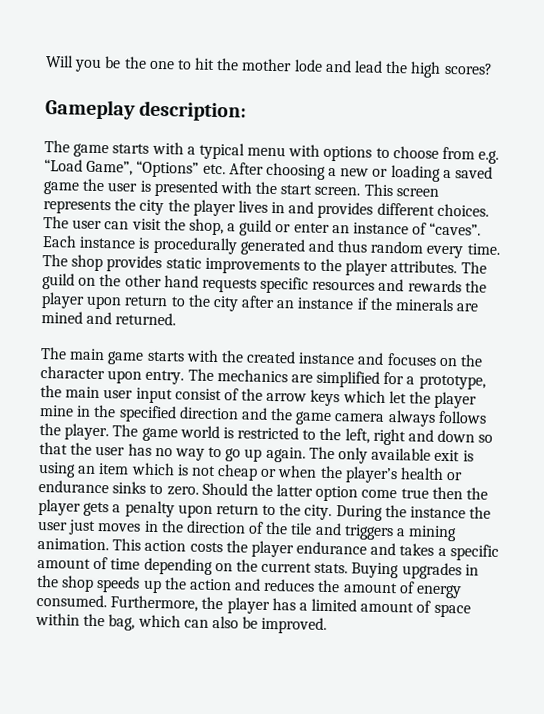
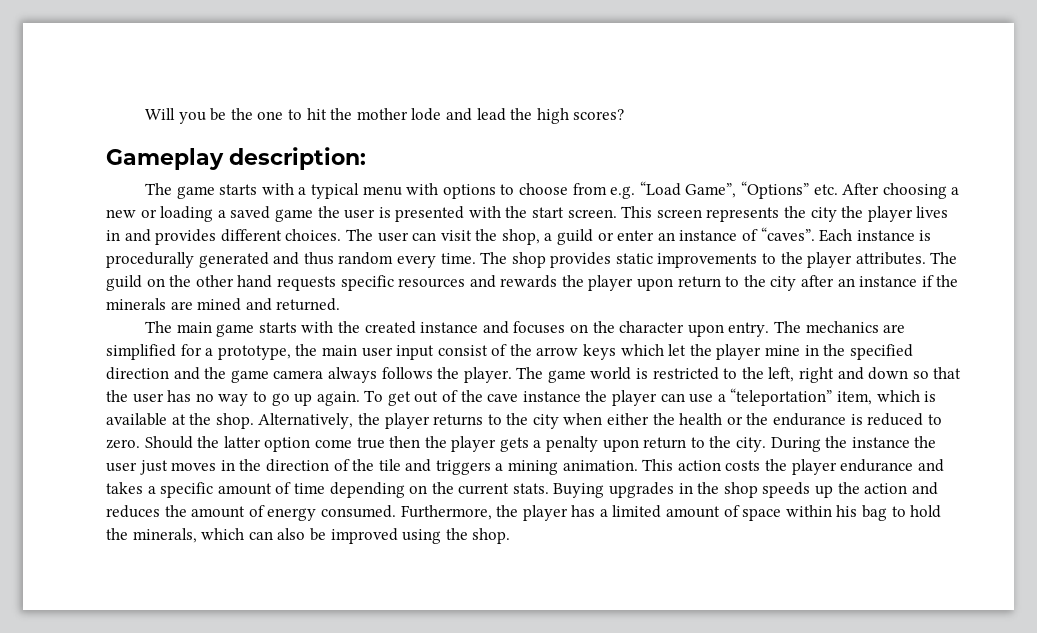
- The only available exit is using an item which is not cheap or when the player’s health or endurance sinks to zero.
+ To get out of the cave instance the player can use a “teleportation” item, which is available at the shop. Alternatively, the player returns to the city when either the health or the endurance is reduced to zero.
- Furthermore, the player has a limited amount of space within the bag, which can also be improved.
+ Furthermore, the player has a limited amount of space within his bag to hold the minerals, which can also be improved using the shop.

